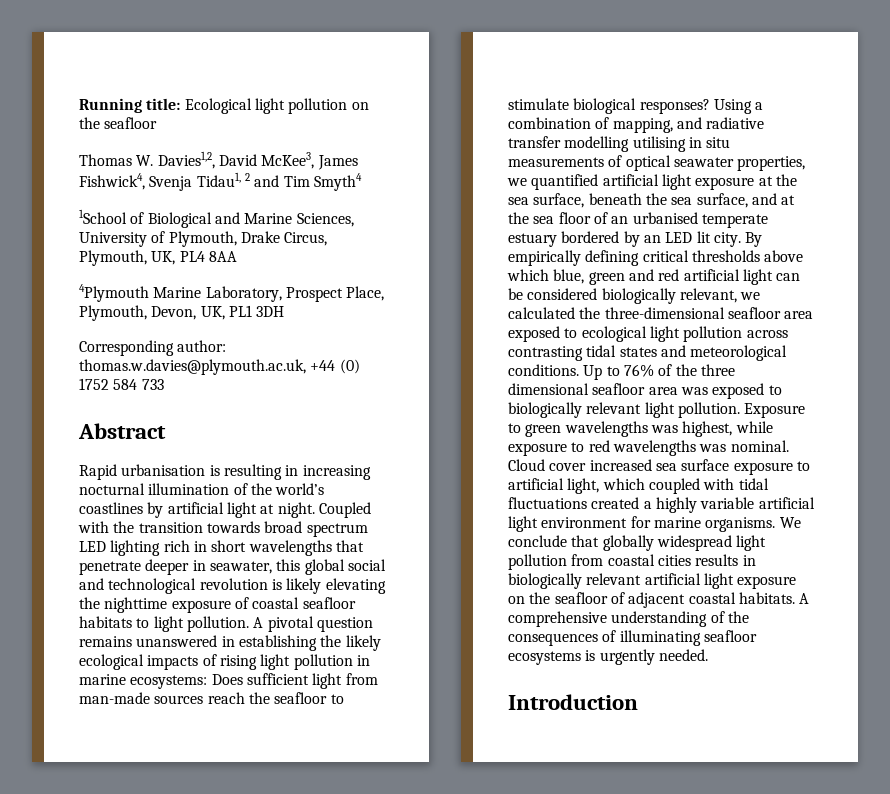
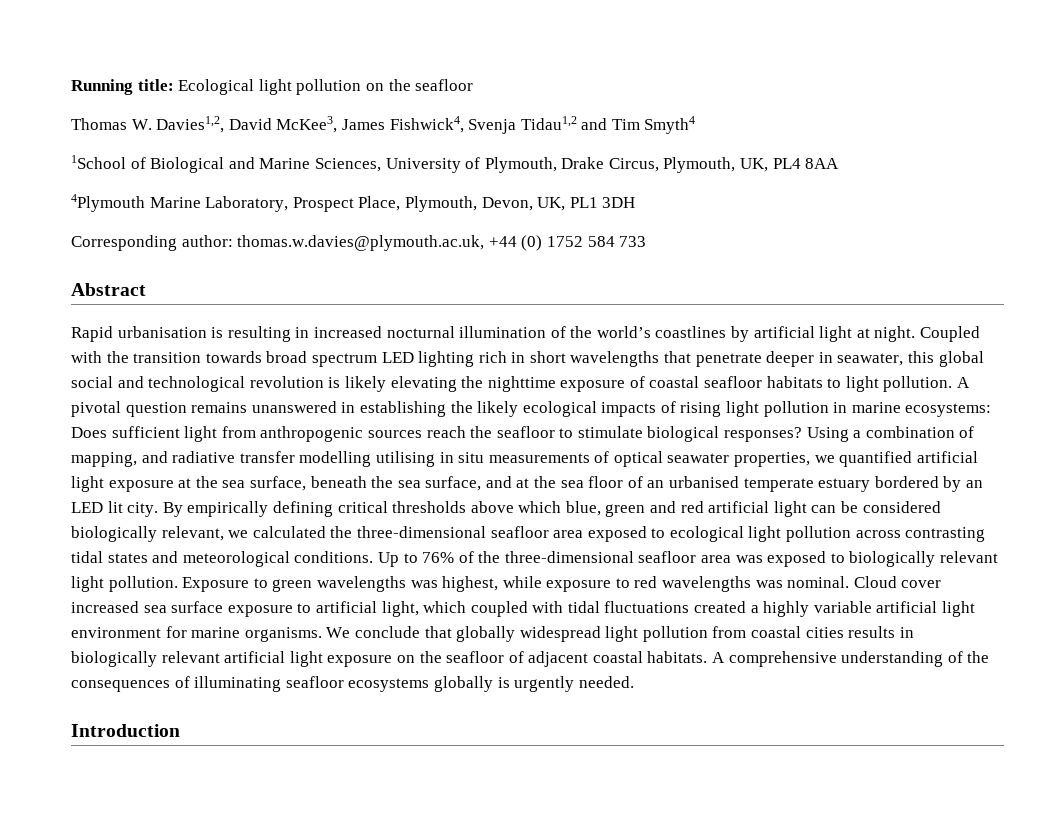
- Thomas W. Davies1,2, David McKee3, James Fishwick4, Svenja Tidau1, 2 and Tim Smyth4
+ Thomas W. Davies1,2, David McKee3, James Fishwick4, Svenja Tidau1,2 and Tim Smyth4
- Rapid urbanisation is resulting in increasing nocturnal illumination of the world’s coastlines by artificial light at night.
+ Rapid urbanisation is resulting in increased nocturnal illumination of the world’s coastlines by artificial light at night.
- A pivotal question remains unanswered in establishing the likely ecological impacts of rising light pollution in marine ecosystems: Does sufficient light from man-made sources reach the seafloor to stimulate biological responses?
+ A pivotal question remains unanswered in establishing the likely ecological impacts of rising light pollution in marine ecosystems: Does sufficient light from anthropogenic sources reach the seafloor to stimulate biological responses?
- Up to 76% of the three dimensional seafloor area was exposed to biologically relevant light pollution.
+ Up to 76% of the three-dimensional seafloor area was exposed to biologically relevant light pollution.
- A comprehensive understanding of the consequences of illuminating seafloor ecosystems is urgently needed.
+ A comprehensive understanding of the consequences of illuminating seafloor ecosystems globally is urgently needed.

